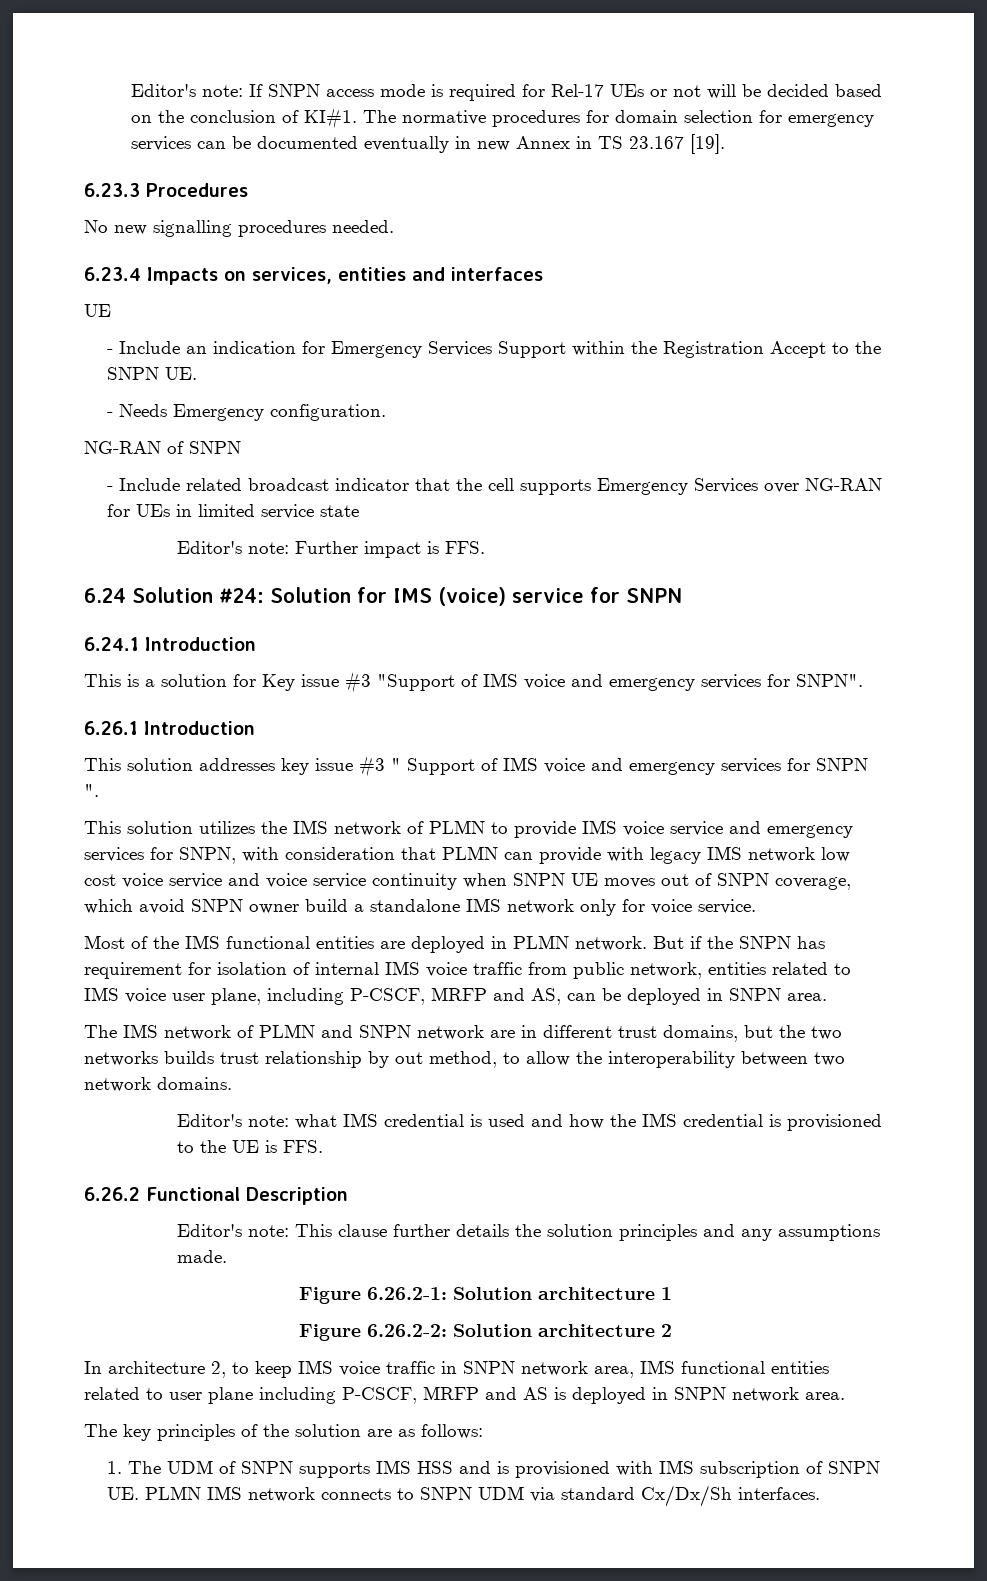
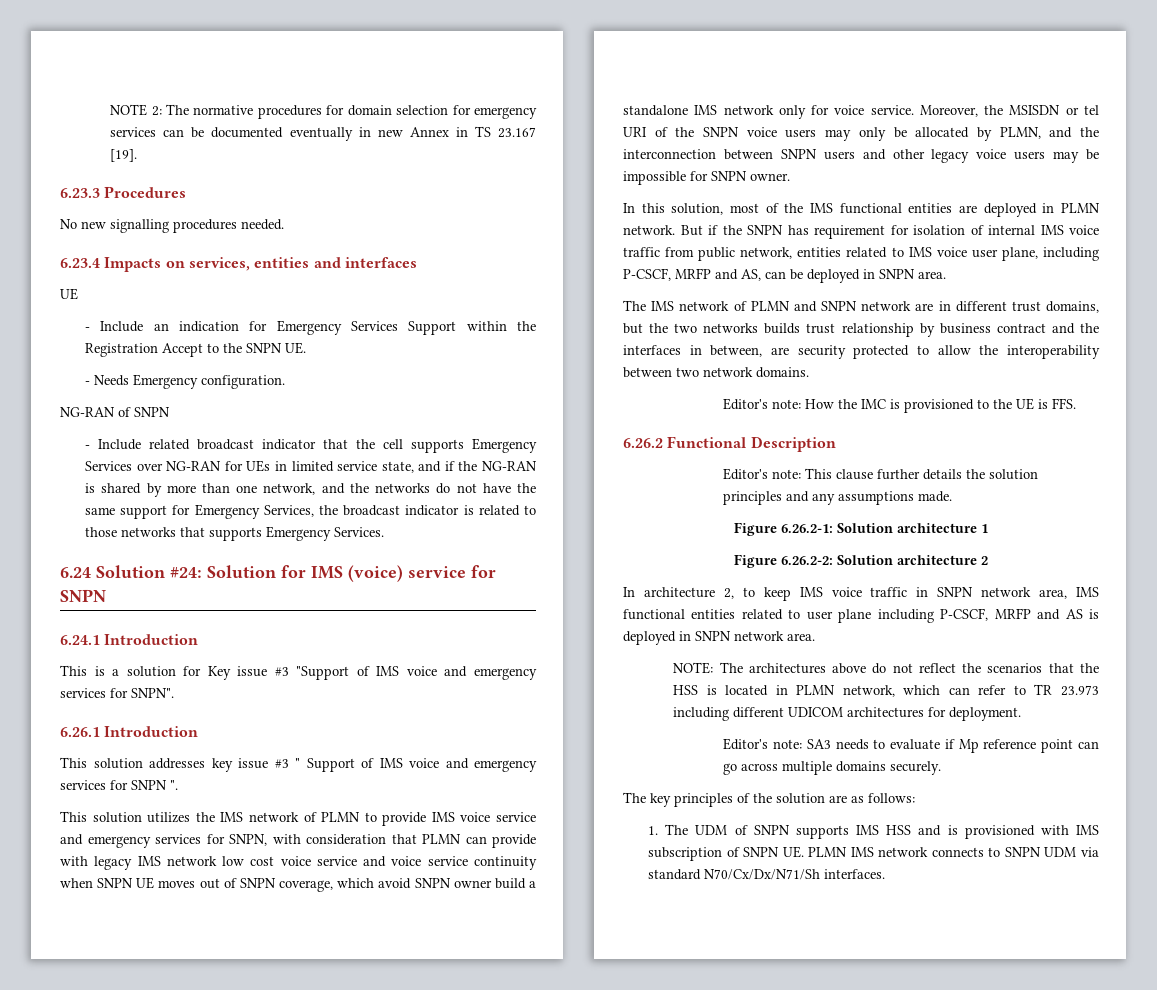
- Editor's note: If SNPN access mode is required for Rel-17 UEs or not will be decided based on the conclusion of KI#1. The normative procedures for domain selection for emergency services can be documented eventually in new Annex in TS 23.167 [19].
+ NOTE 2: The normative procedures for domain selection for emergency services can be documented eventually in new Annex in TS 23.167 [19].
- - Include related broadcast indicator that the cell supports Emergency Services over NG-RAN for UEs in limited service state
- Editor's note: Further impact is FFS.
+ - Include related broadcast indicator that the cell supports Emergency Services over NG-RAN for UEs in limited service state, and if the NG-RAN is shared by more than one network, and the networks do not have the same support for Emergency Services, the broadcast indicator is related to those networks that supports Emergency Services.
- This solution utilizes the IMS network of PLMN to provide IMS voice service and emergency services for SNPN, with consideration that PLMN can provide with legacy IMS network low cost voice service and voice service continuity when SNPN UE moves out of SNPN coverage, which avoid SNPN owner build a standalone IMS network only for voice service.
- Most of the IMS functional entities are deployed in PLMN network.
+ This solution utilizes the IMS network of PLMN to provide IMS voice service and emergency services for SNPN, with consideration that PLMN can provide with legacy IMS network low cost voice service and voice service continuity when SNPN UE moves out of SNPN coverage, which avoid SNPN owner build a standalone IMS network only for voice service. Moreover, the MSISDN or tel URI of the SNPN voice users may only be allocated by PLMN, and the interconnection between SNPN users and other legacy voice users may be impossible for SNPN owner.
+ In this solution, most of the IMS functional entities are deployed in PLMN network.
- The IMS network of PLMN and SNPN network are in different trust domains, but the two networks builds trust relationship by out method, to allow the interoperability between two network domains.
+ The IMS network of PLMN and SNPN network are in different trust domains, but the two networks builds trust relationship by business contract and the interfaces in between, are security protected to allow the interoperability between two network domains.
- Editor's note: what IMS credential is used and how the IMS credential is provisioned to the UE is FFS.
+ Editor's note: How the IMC is provisioned to the UE is FFS.
+ NOTE: The architectures above do not reflect the scenarios that the HSS is located in PLMN network, which can refer to TR 23.973 including different UDICOM architectures for deployment.
+ Editor's note: SA3 needs to evaluate if Mp reference point can go across multiple domains securely.
- 1. The UDM of SNPN supports IMS HSS and is provisioned with IMS subscription of SNPN UE. PLMN IMS network connects to SNPN UDM via standard Cx/Dx/Sh interfaces.
+ 1. The UDM of SNPN supports IMS HSS and is provisioned with IMS subscription of SNPN UE. PLMN IMS network connects to SNPN UDM via standard N70/Cx/Dx/N71/Sh interfaces.

